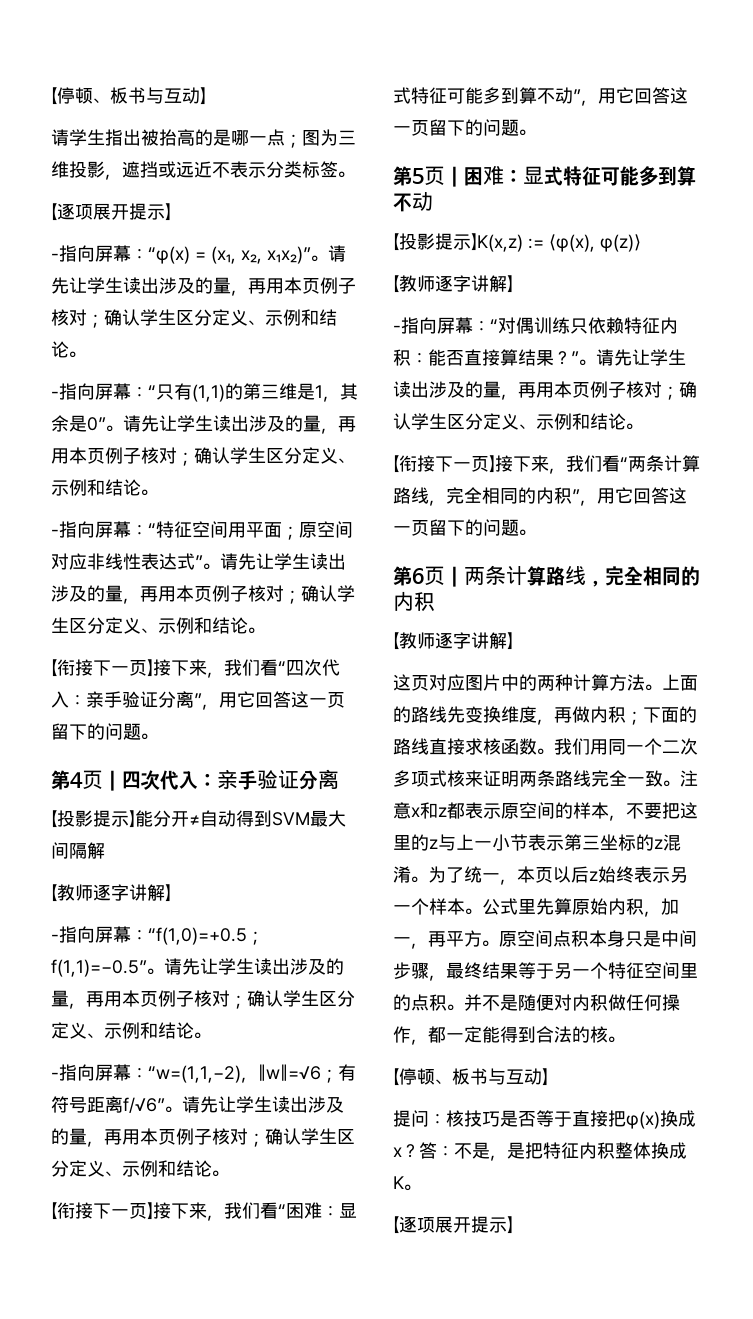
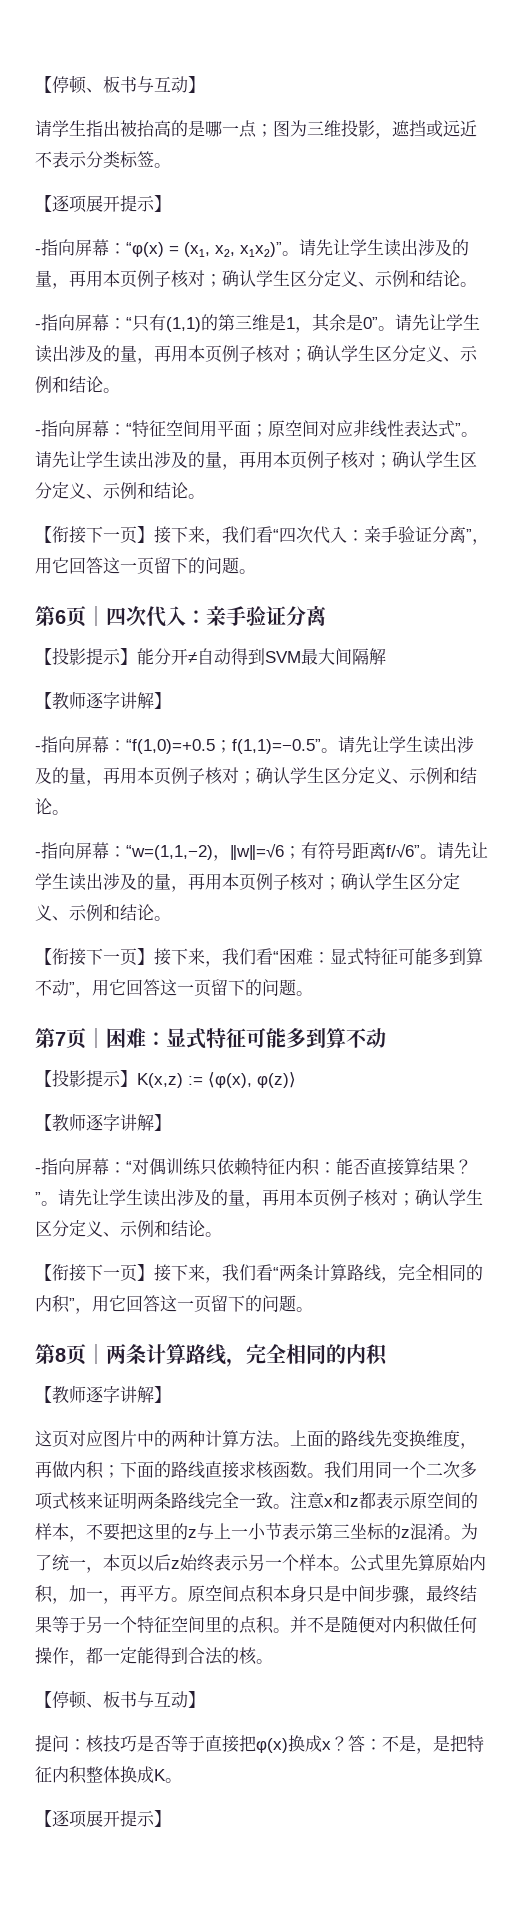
- 第4页｜四次代入：亲手验证分离
+ 第6页｜四次代入：亲手验证分离
- 第5页｜困难：显式特征可能多到算不动
+ 第7页｜困难：显式特征可能多到算不动
- 第6页｜两条计算路线，完全相同的内积
+ 第8页｜两条计算路线，完全相同的内积

